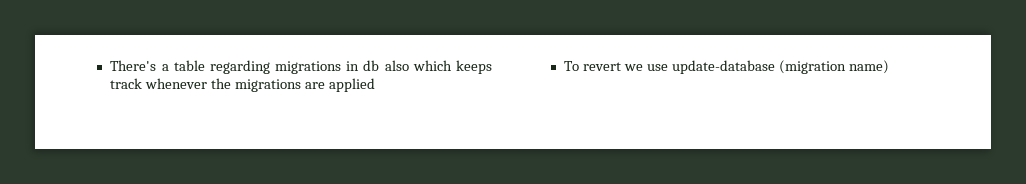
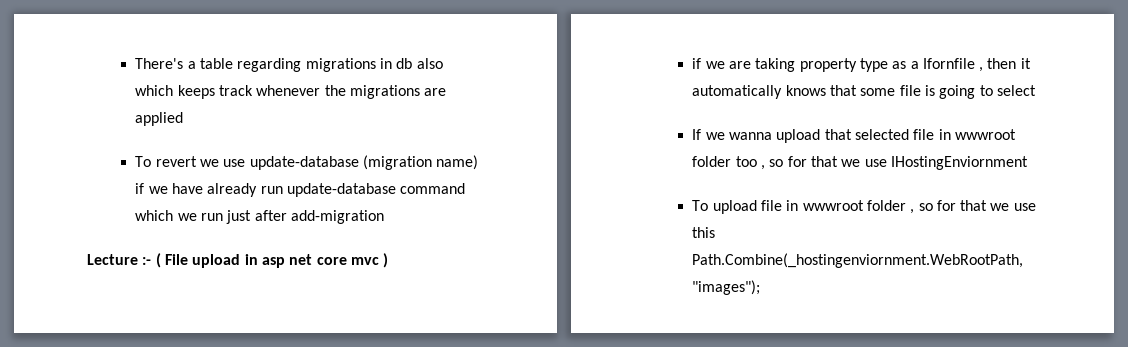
- To revert we use update-database (migration name)
+ To revert we use update-database (migration name) if we have already run update-database command which we run just after add-migration
+ Lecture :- ( File upload in asp net core mvc )
+ if we are taking property type as a Ifornfile , then it automatically knows that some file is going to select
+ If we wanna upload that selected file in wwwroot folder too , so for that we use IHostingEnviornment
+ To upload file in wwwroot folder , so for that we use this Path.Combine(_hostingenviornment.WebRootPath, "images");

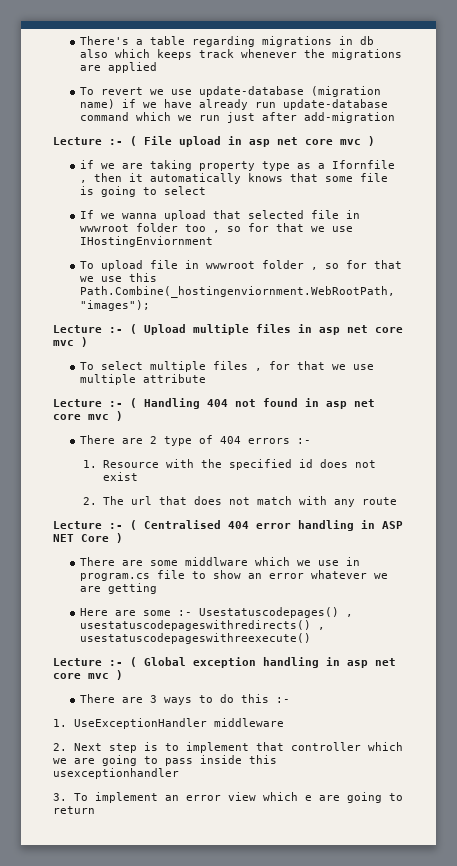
+ Lecture :- ( Upload multiple files in asp net core mvc )
+ To select multiple files , for that we use multiple attribute
+ Lecture :- ( Handling 404 not found in asp net core mvc )
+ There are 2 type of 404 errors :-
+ 1. Resource with the specified id does not exist
+ 2. The url that does not match with any route
+ Lecture :- ( Centralised 404 error handling in ASP NET Core )
+ There are some middlware which we use in program.cs file to show an error whatever we are getting
+ Here are some :- Usestatuscodepages() , usestatuscodepageswithredirects() , usestatuscodepageswithreexecute()
+ Lecture :- ( Global exception handling in asp net core mvc )
+ There are 3 ways to do this :-
+ 1. UseExceptionHandler middleware
+ 2. Next step is to implement that controller which we are going to pass inside this usexceptionhandler
+ 3. To implement an error view which e are going to return

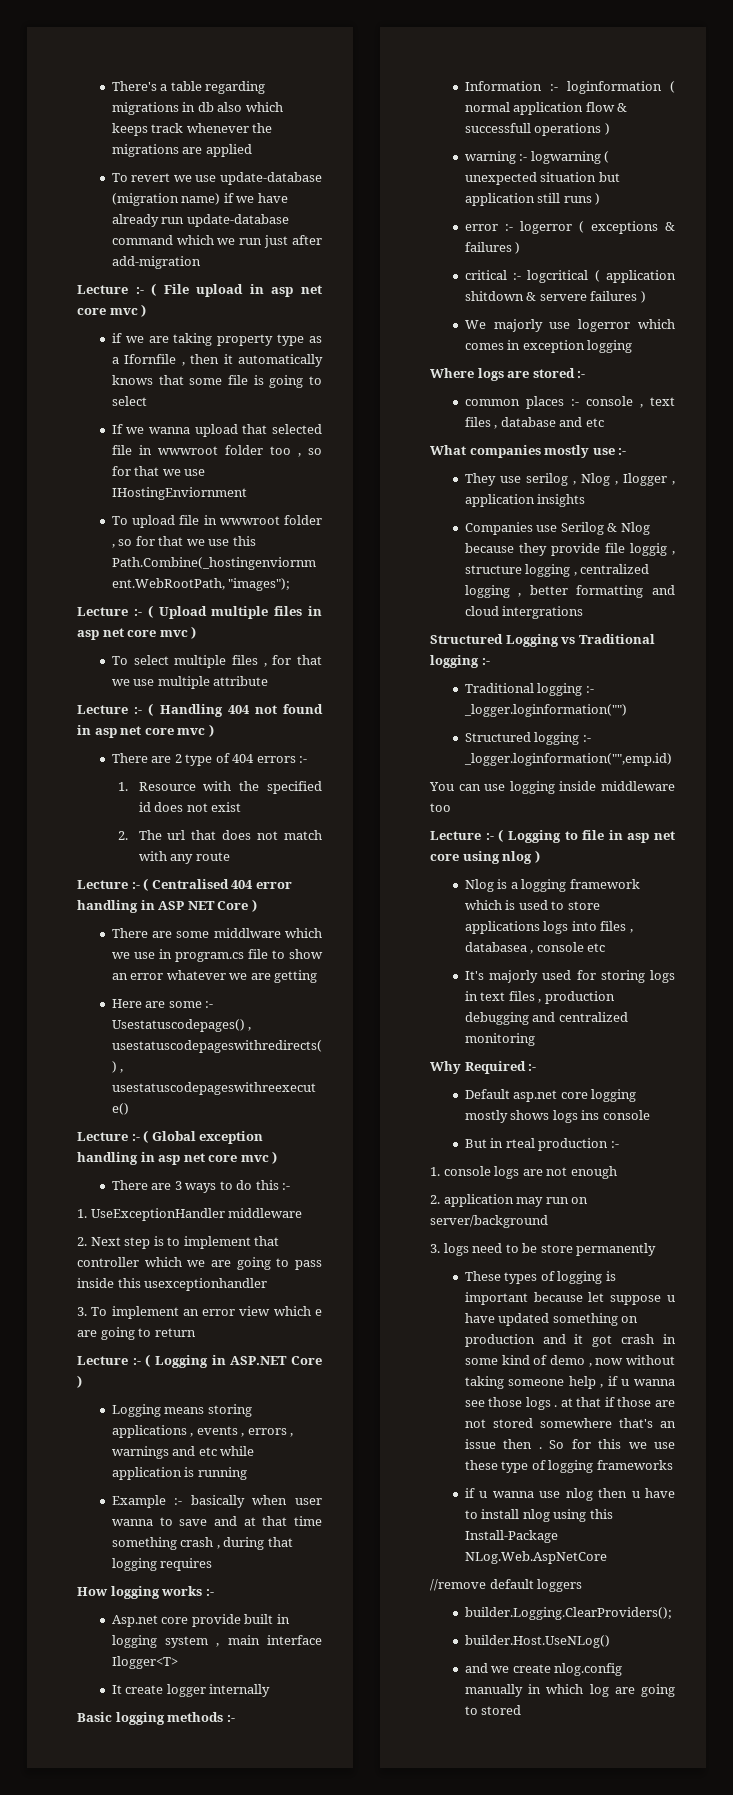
+ Lecture :- ( Logging in ASP.NET Core )
+ Logging means storing applications , events , errors , warnings and etc while application is running
+ Example :- basically when user wanna to save and at that time something crash , during that logging requires
+ How logging works :-
+ Asp.net core provide built in logging system , main interface Ilogger<T>
+ It create logger internally
+ Basic logging methods :-
+ Information :- loginformation ( normal application flow & successfull operations )
+ warning :- logwarning ( unexpected situation but application still runs )
+ error :- logerror ( exceptions & failures )
+ critical :- logcritical ( application shitdown & servere failures )
+ We majorly use logerror which comes in exception logging
+ Where logs are stored :-
+ common places :- console , text files , database and etc
+ What companies mostly use :-
+ They use serilog , Nlog , Ilogger , application insights
+ Companies use Serilog & Nlog because they provide file loggig , structure logging , centralized logging , better formatting and cloud intergrations
+ Structured Logging vs Traditional logging :-
+ Traditional logging :- _logger.loginformation("")
+ Structured logging :- _logger.loginformation("",emp.id)
+ You can use logging inside middleware too
+ Lecture :- ( Logging to file in asp net core using nlog )
+ Nlog is a logging framework which is used to store applications logs into files , databasea , console etc
+ It's majorly used for storing logs in text files , production debugging and centralized monitoring
+ Why Required :-
+ Default asp.net core logging mostly shows logs ins console
+ But in rteal production :-
+ 1. console logs are not enough
+ 2. application may run on server/background
+ 3. logs need to be store permanently
+ These types of logging is important because let suppose u have updated something on production and it got crash in some kind of demo , now without taking someone help , if u wanna see those logs . at that if those are not stored somewhere that's an issue then . So for this we use these type of logging frameworks
+ if u wanna use nlog then u have to install nlog using this Install-Package NLog.Web.AspNetCore
+ //remove default loggers
+ builder.Logging.ClearProviders();
+ builder.Host.UseNLog()
+ and we create nlog.config manually in which log are going to stored

